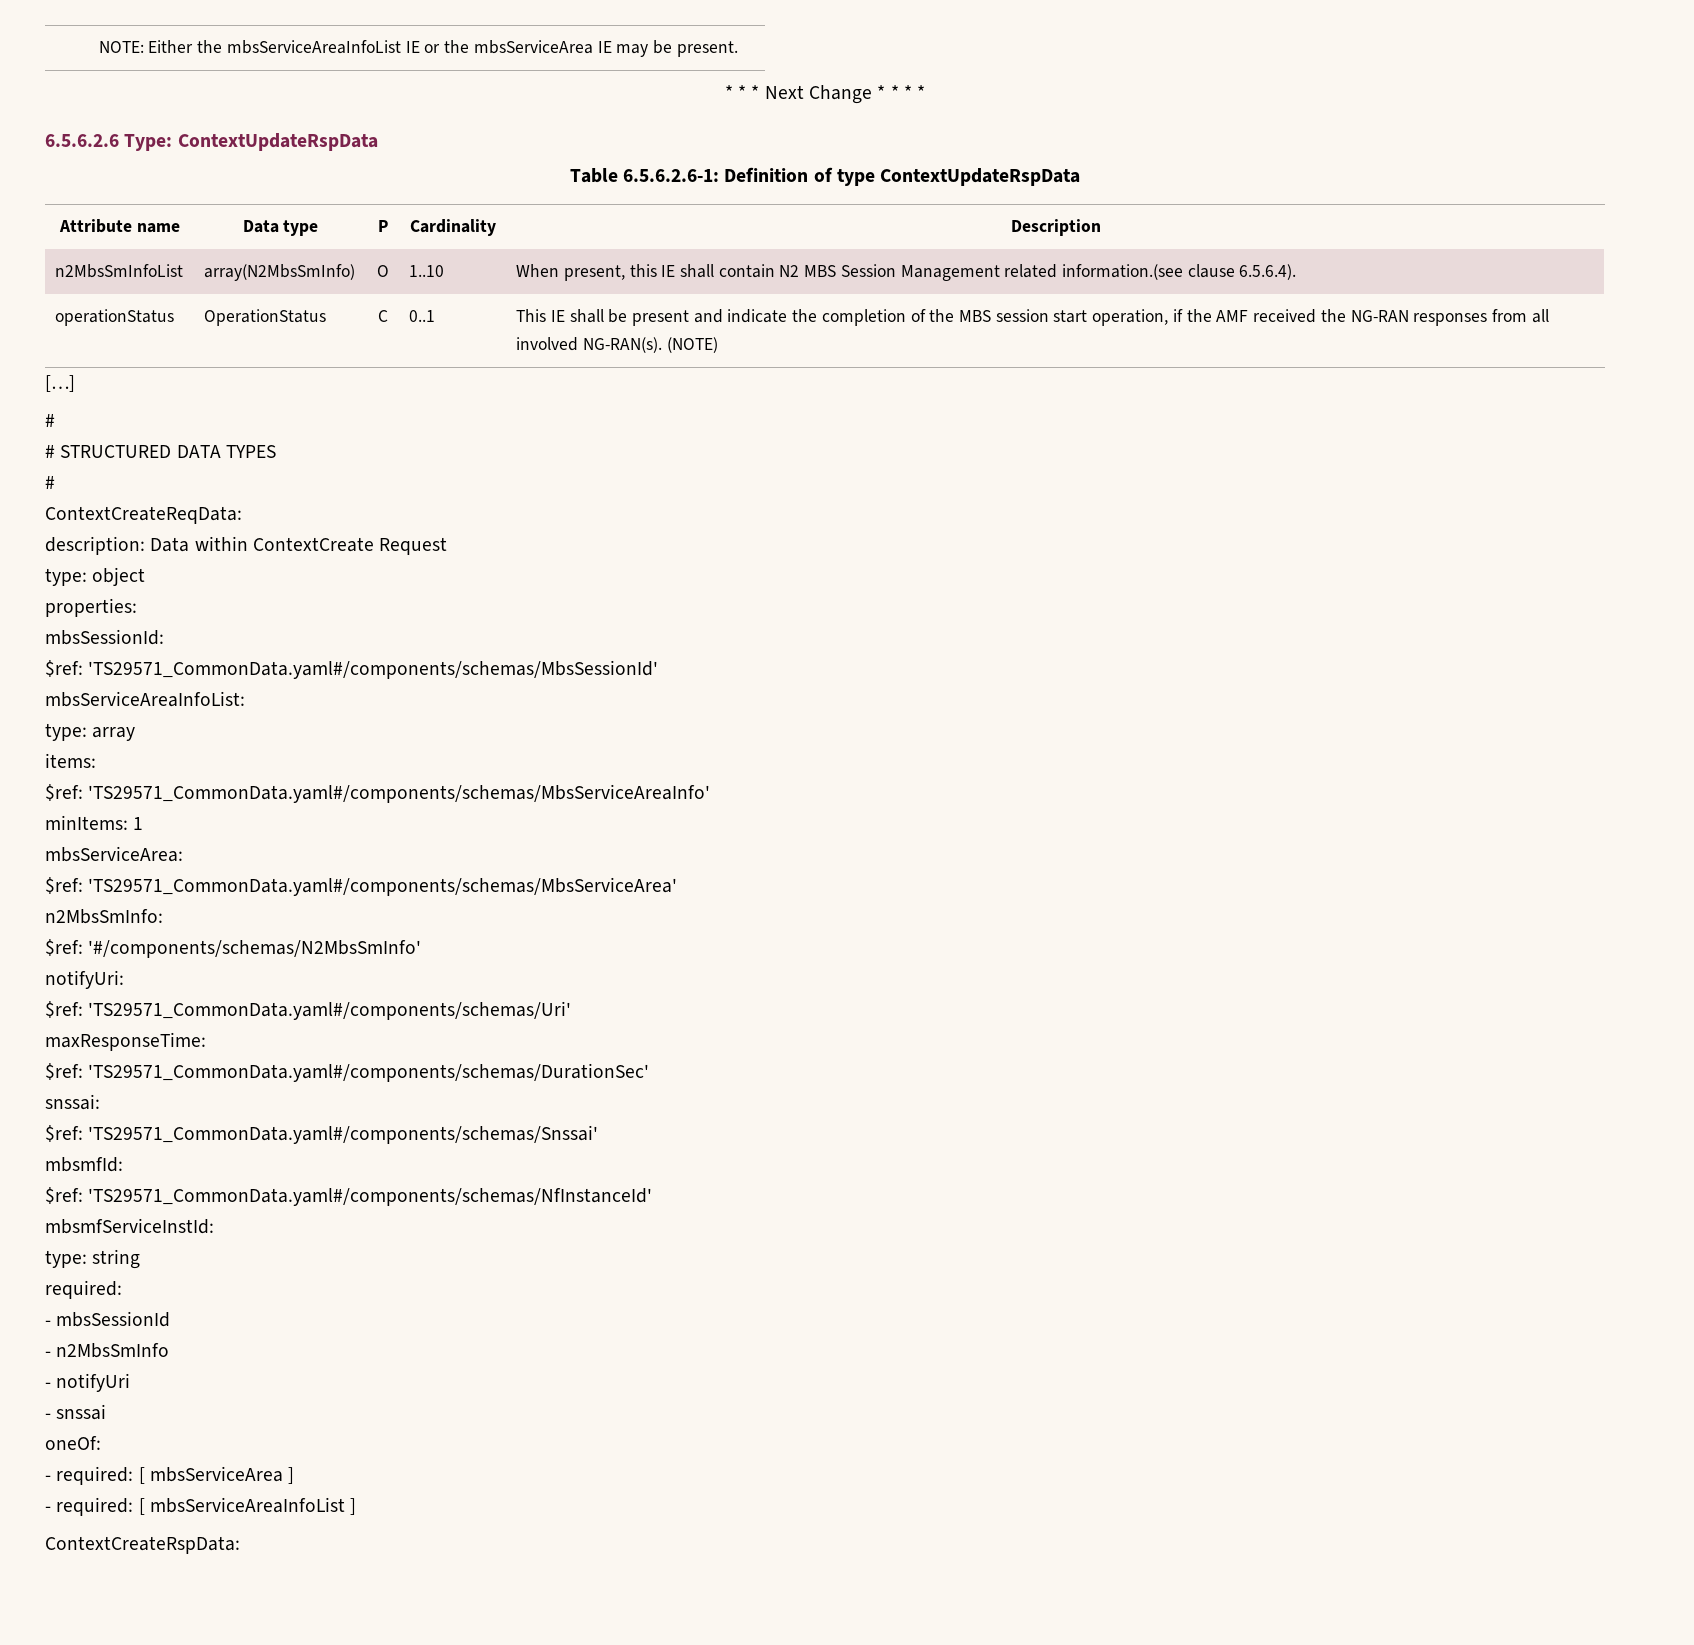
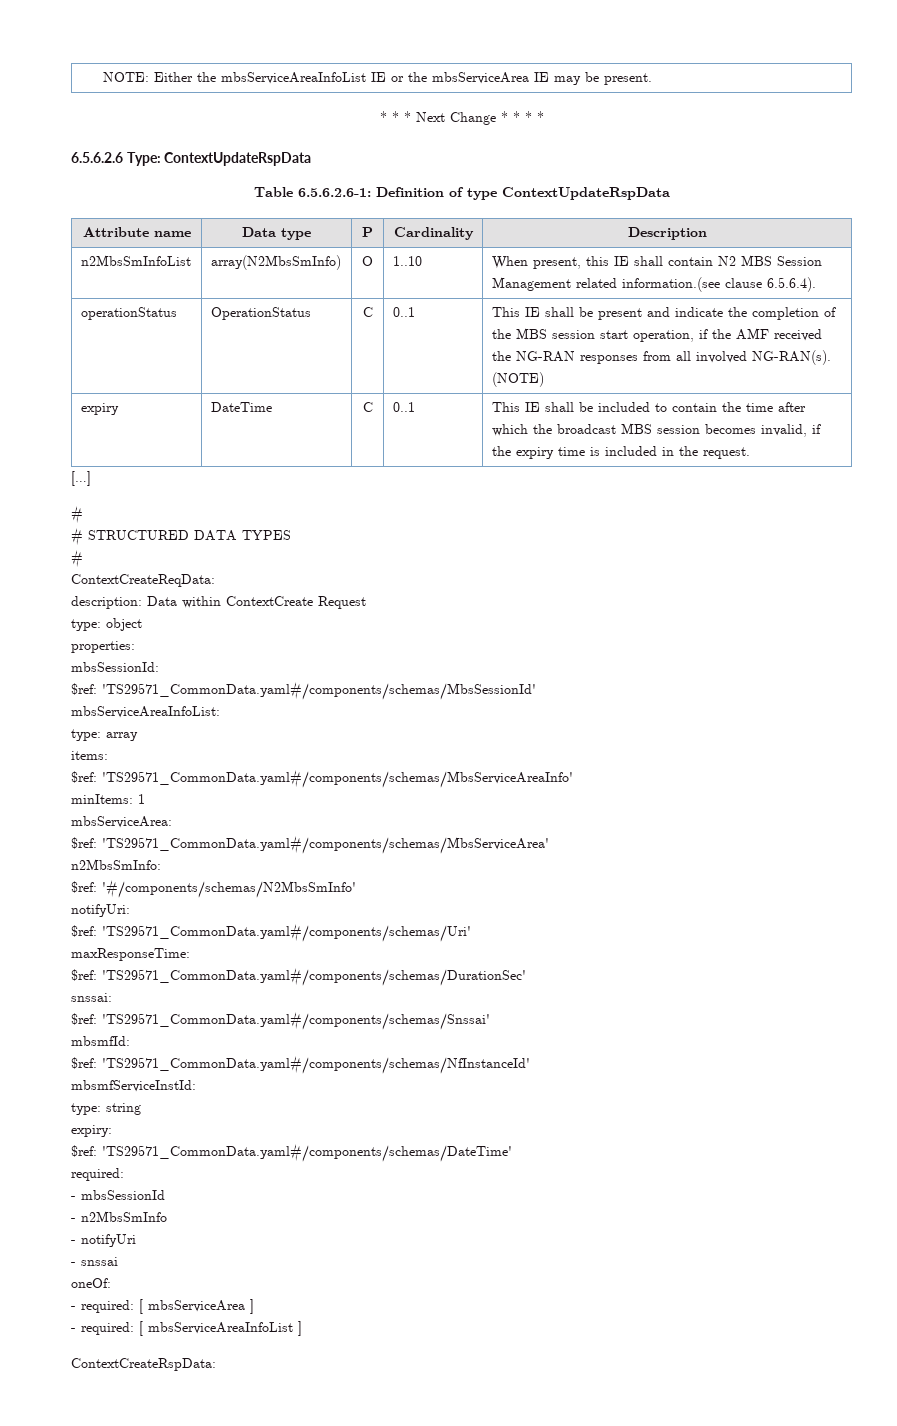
+ expiry | DateTime | C | 0..1 | This IE shall be included to contain the time after which the broadcast MBS session becomes invalid, if the expiry time is included in the request.
+ expiry:
+ $ref: 'TS29571_CommonData.yaml#/components/schemas/DateTime'

